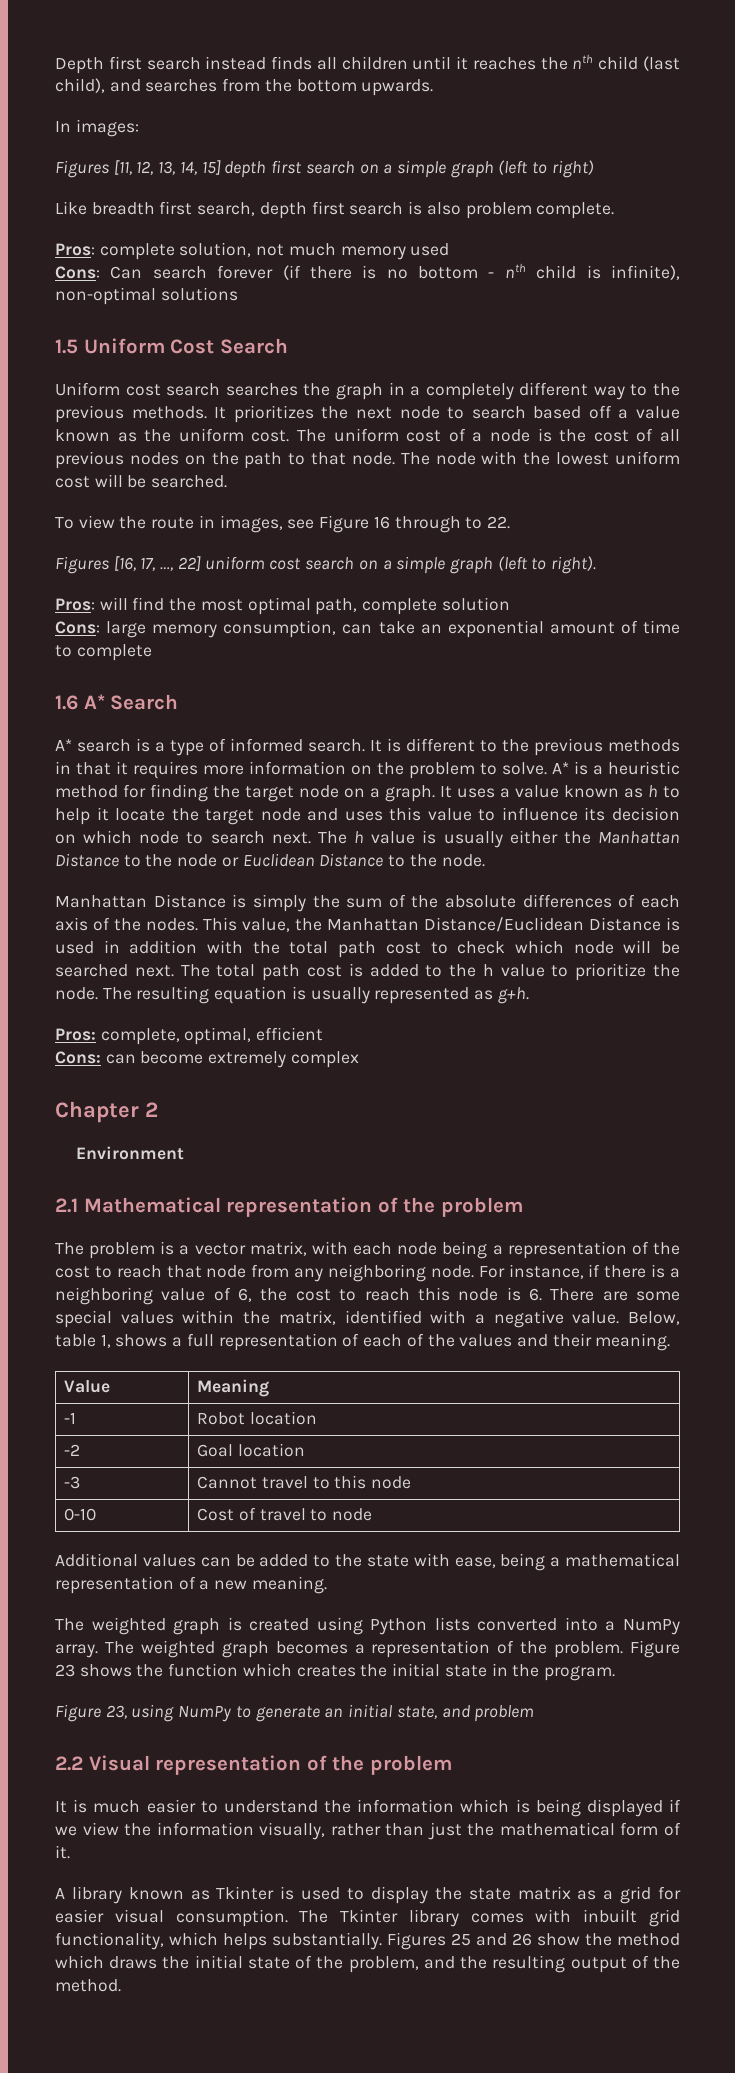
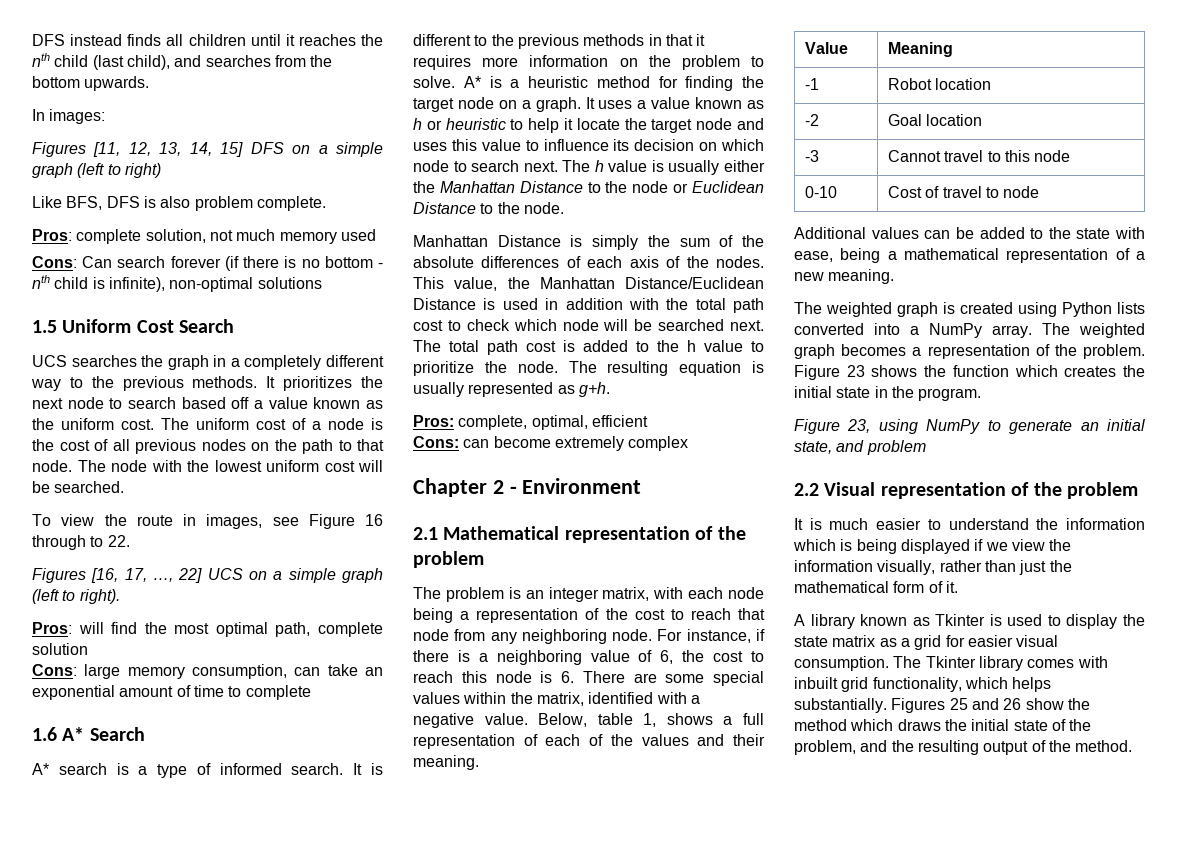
- Depth first search instead finds all children until it reaches the nth child (last child), and searches from the bottom upwards.
+ DFS instead finds all children until it reaches the nth child (last child), and searches from the bottom upwards.
- Figures [11, 12, 13, 14, 15] depth first search on a simple graph (left to right)
+ Figures [11, 12, 13, 14, 15] DFS on a simple graph (left to right)
- Like breadth first search, depth first search is also problem complete.
+ Like BFS, DFS is also problem complete.
- Uniform cost search searches the graph in a completely different way to the previous methods.
+ UCS searches the graph in a completely different way to the previous methods.
- Figures [16, 17, …, 22] uniform cost search on a simple graph (left to right).
+ Figures [16, 17, …, 22] UCS on a simple graph (left to right).
- It uses a value known as h to help it locate the target node and uses this value to influence its decision on which node to search next.
+ It uses a value known as h or heuristic to help it locate the target node and uses this value to influence its decision on which node to search next.
- Chapter 2
- Environment
+ Chapter 2 - Environment
- The problem is a vector matrix, with each node being a representation of the cost to reach that node from any neighboring node.
+ The problem is an integer matrix, with each node being a representation of the cost to reach that node from any neighboring node.

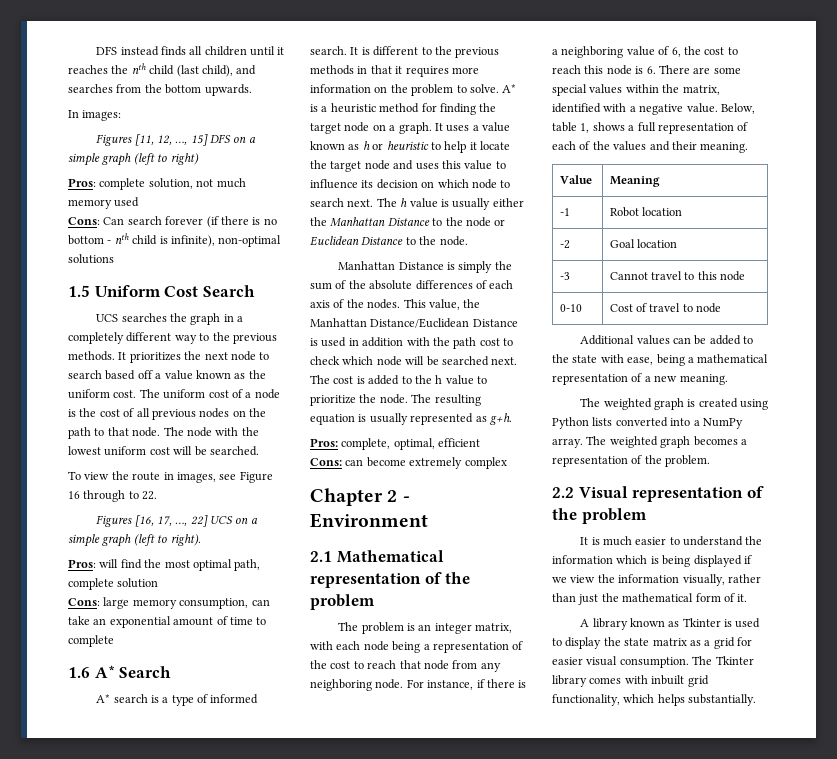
- Figures [11, 12, 13, 14, 15] DFS on a simple graph (left to right)
+ Figures [11, 12, …, 15] DFS on a simple graph (left to right)
- Like BFS, DFS is also problem complete.
- This value, the Manhattan Distance/Euclidean Distance is used in addition with the total path cost to check which node will be searched next.
+ This value, the Manhattan Distance/Euclidean Distance is used in addition with the path cost to check which node will be searched next.
- The total path cost is added to the h value to prioritize the node.
+ The cost is added to the h value to prioritize the node.
- Figure 23 shows the function which creates the initial state in the program.
- Figure 23, using NumPy to generate an initial state, and problem
- Figures 25 and 26 show the method which draws the initial state of the problem, and the resulting output of the method.

